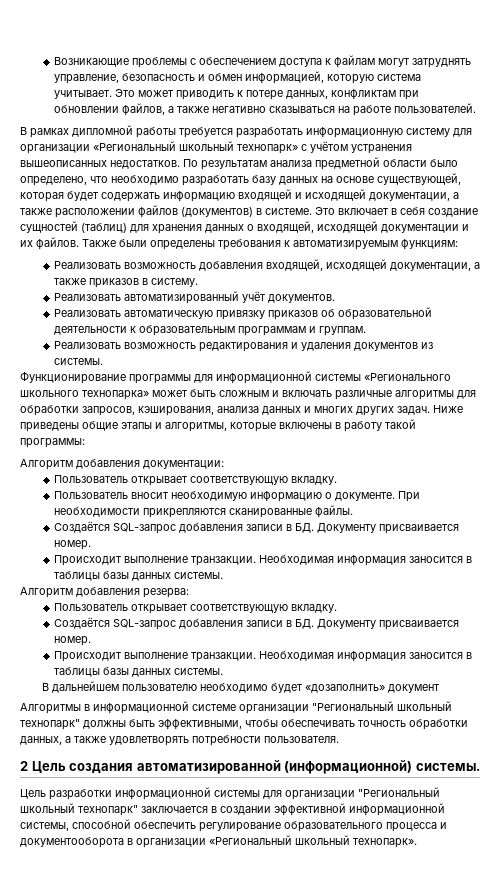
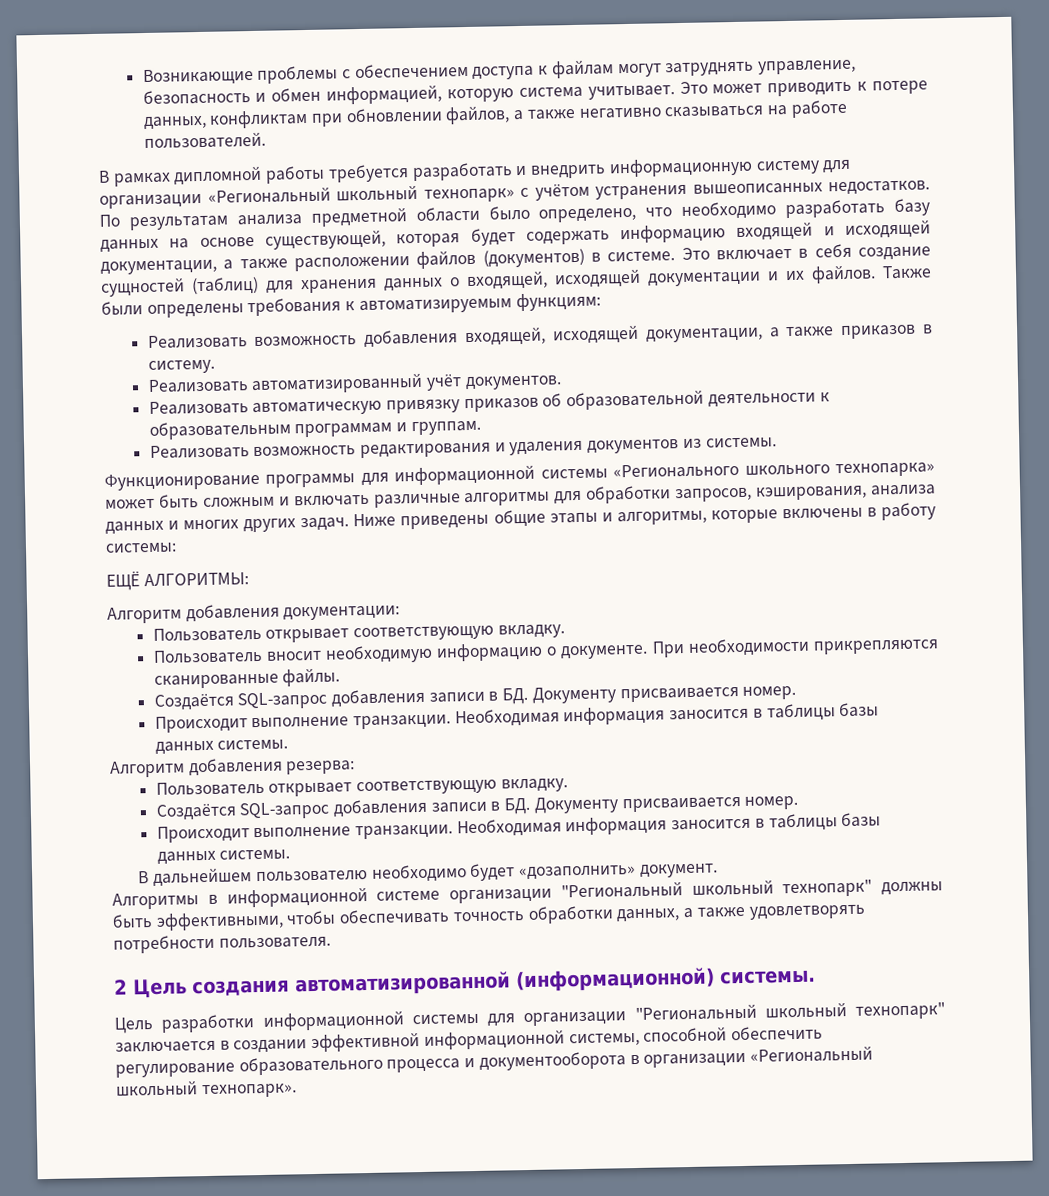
- В рамках дипломной работы требуется разработать информационную систему для организации «Региональный школьный технопарк» с учётом устранения вышеописанных недостатков.
+ В рамках дипломной работы требуется разработать и внедрить информационную систему для организации «Региональный школьный технопарк» с учётом устранения вышеописанных недостатков.
- Ниже приведены общие этапы и алгоритмы, которые включены в работу такой программы:
+ Ниже приведены общие этапы и алгоритмы, которые включены в работу системы:
+ ЕЩЁ АЛГОРИТМЫ:
- В дальнейшем пользователю необходимо будет «дозаполнить» документ
+ В дальнейшем пользователю необходимо будет «дозаполнить» документ.

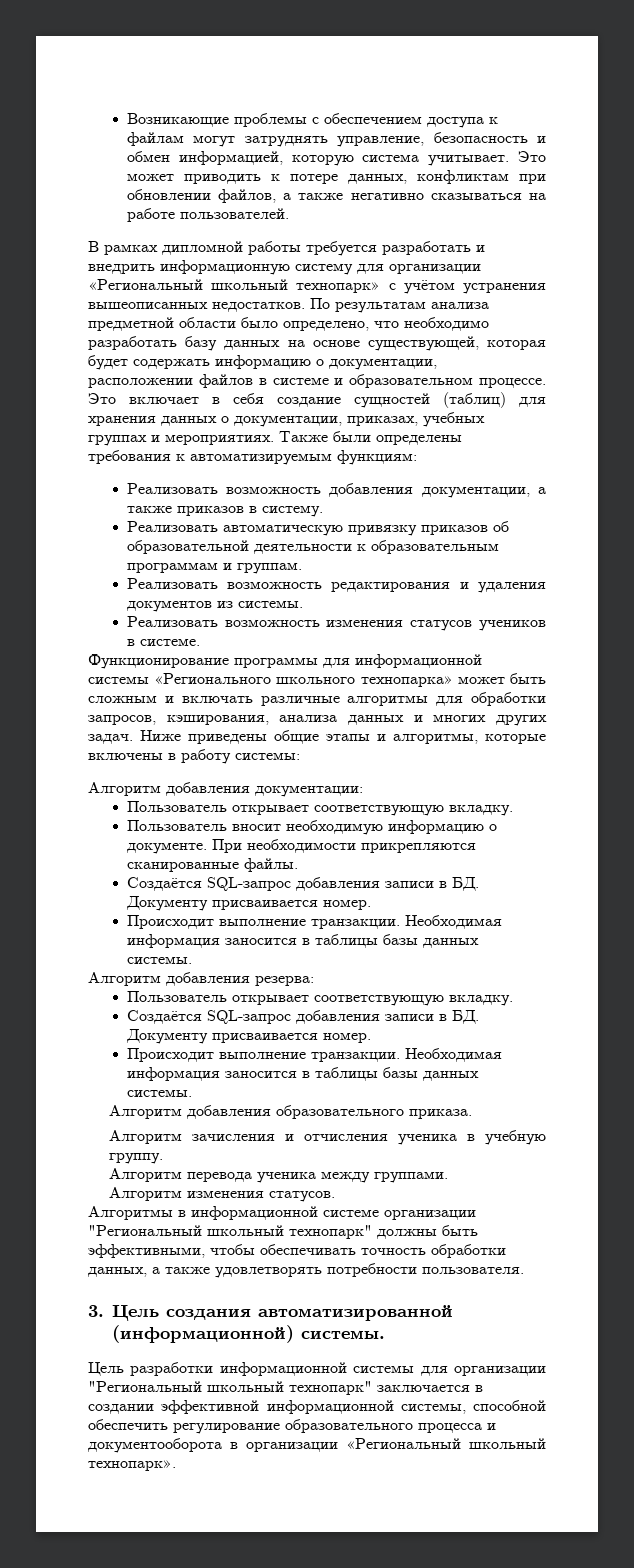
- По результатам анализа предметной области было определено, что необходимо разработать базу данных на основе существующей, которая будет содержать информацию входящей и исходящей документации, а также расположении файлов (документов) в системе.
+ По результатам анализа предметной области было определено, что необходимо разработать базу данных на основе существующей, которая будет содержать информацию о документации, расположении файлов в системе и образовательном процессе.
- Это включает в себя создание сущностей (таблиц) для хранения данных о входящей, исходящей документации и их файлов.
+ Это включает в себя создание сущностей (таблиц) для хранения данных о документации, приказах, учебных группах и мероприятиях.
- Реализовать возможность добавления входящей, исходящей документации, а также приказов в систему.
+ Реализовать возможность добавления документации, а также приказов в систему.
- Реализовать автоматизированный учёт документов.
+ Реализовать возможность изменения статусов учеников в системе.
- ЕЩЁ АЛГОРИТМЫ:
- В дальнейшем пользователю необходимо будет «дозаполнить» документ.
+ Алгоритм добавления образовательного приказа.
+ Алгоритм зачисления и отчисления ученика в учебную группу.
+ Алгоритм перевода ученика между группами.
+ Алгоритм изменения статусов.
- 2 Цель создания автоматизированной (информационной) системы.
+ 3. Цель создания автоматизированной (информационной) системы.

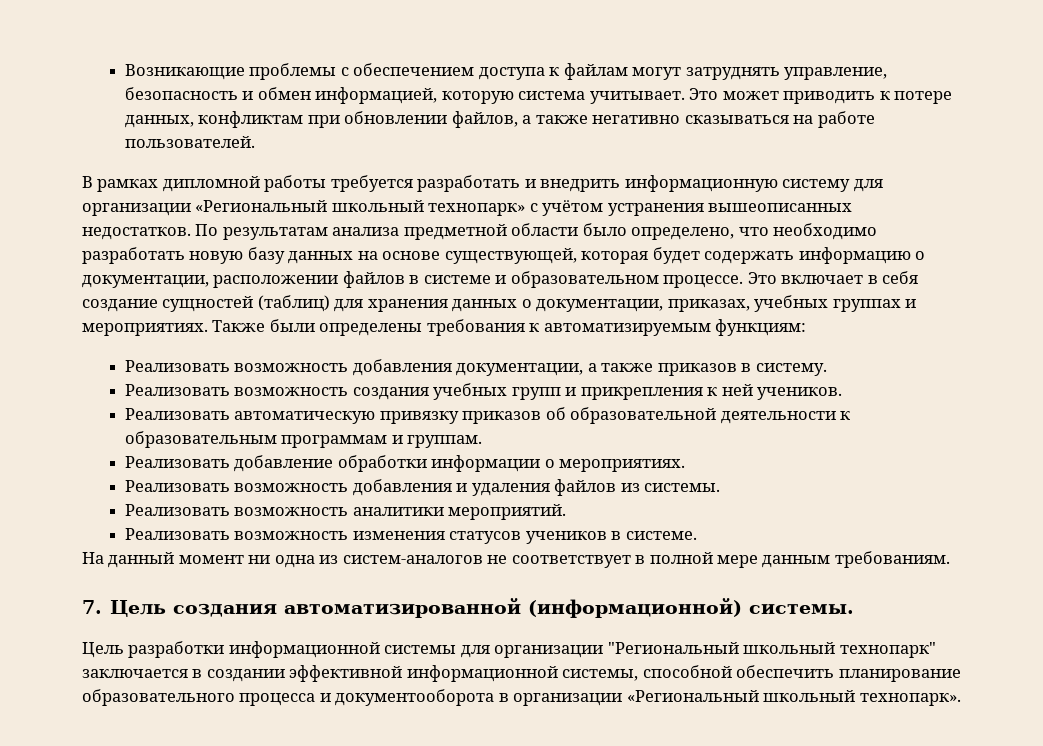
- По результатам анализа предметной области было определено, что необходимо разработать базу данных на основе существующей, которая будет содержать информацию о документации, расположении файлов в системе и образовательном процессе.
+ По результатам анализа предметной области было определено, что необходимо разработать новую базу данных на основе существующей, которая будет содержать информацию о документации, расположении файлов в системе и образовательном процессе.
+ Реализовать возможность создания учебных групп и прикрепления к ней учеников.
- Реализовать возможность редактирования и удаления документов из системы.
+ Реализовать добавление обработки информации о мероприятиях.
+ Реализовать возможность добавления и удаления файлов из системы.
+ Реализовать возможность аналитики мероприятий.
- Функционирование программы для информационной системы «Регионального школьного технопарка» может быть сложным и включать различные алгоритмы для обработки запросов, кэширования, анализа данных и многих других задач. Ниже приведены общие этапы и алгоритмы, которые включены в работу системы:
- Алгоритм добавления документации:
- Пользователь открывает соответствующую вкладку.
- Пользователь вносит необходимую информацию о документе. При необходимости прикрепляются сканированные файлы.
- Создаётся SQL-запрос добавления записи в БД. Документу присваивается номер.
- Происходит выполнение транзакции. Необходимая информация заносится в таблицы базы данных системы.
- Алгоритм добавления резерва:
- Пользователь открывает соответствующую вкладку.
- Создаётся SQL-запрос добавления записи в БД. Документу присваивается номер.
- Происходит выполнение транзакции. Необходимая информация заносится в таблицы базы данных системы.
- Алгоритм добавления образовательного приказа.
- Алгоритм зачисления и отчисления ученика в учебную группу.
- Алгоритм перевода ученика между группами.
- Алгоритм изменения статусов.
- Алгоритмы в информационной системе организации "Региональный школьный технопарк" должны быть эффективными, чтобы обеспечивать точность обработки данных, а также удовлетворять потребности пользователя.
- 3. Цель создания автоматизированной (информационной) системы.
+ На данный момент ни одна из систем-аналогов не соответствует в полной мере данным требованиям.
+ 7. Цель создания автоматизированной (информационной) системы.
- Цель разработки информационной системы для организации "Региональный школьный технопарк" заключается в создании эффективной информационной системы, способной обеспечить регулирование образовательного процесса и документооборота в организации «Региональный школьный технопарк».
+ Цель разработки информационной системы для организации "Региональный школьный технопарк" заключается в создании эффективной информационной системы, способной обеспечить планирование образовательного процесса и документооборота в организации «Региональный школьный технопарк».

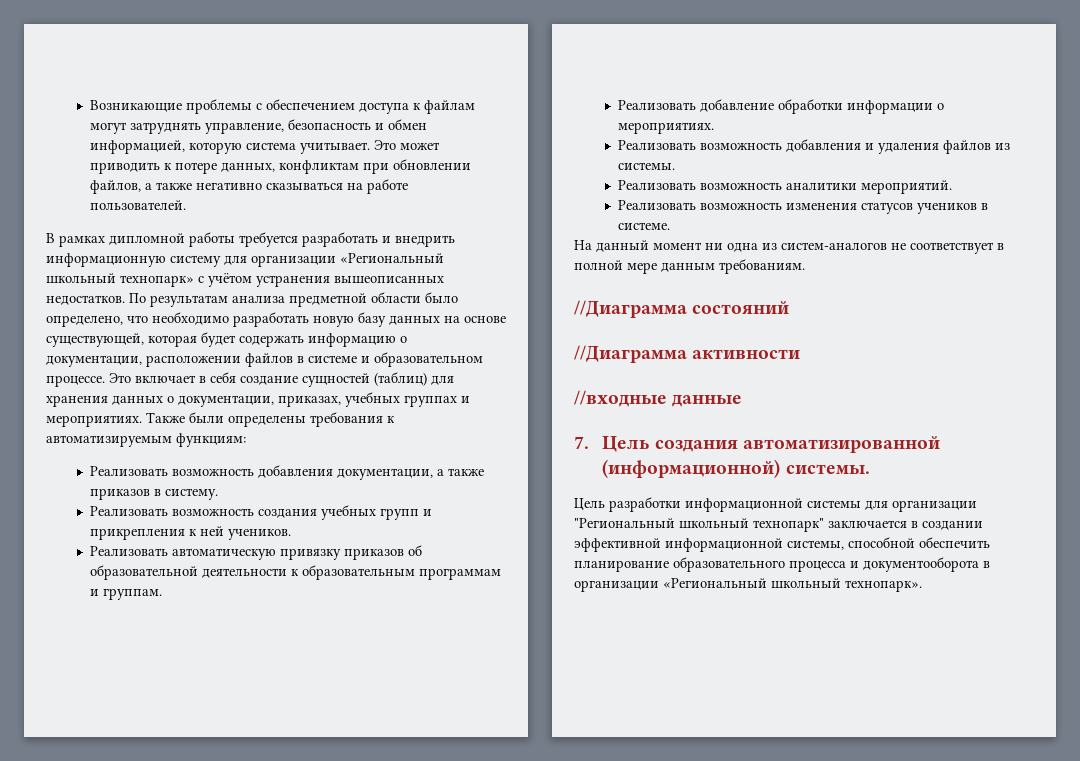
+ //Диаграмма состояний
+ //Диаграмма активности
+ //входные данные

